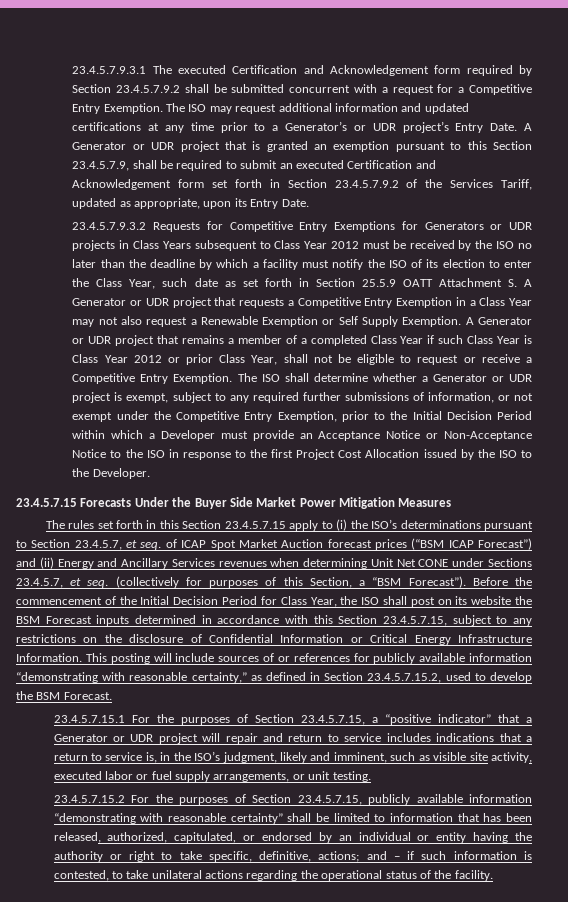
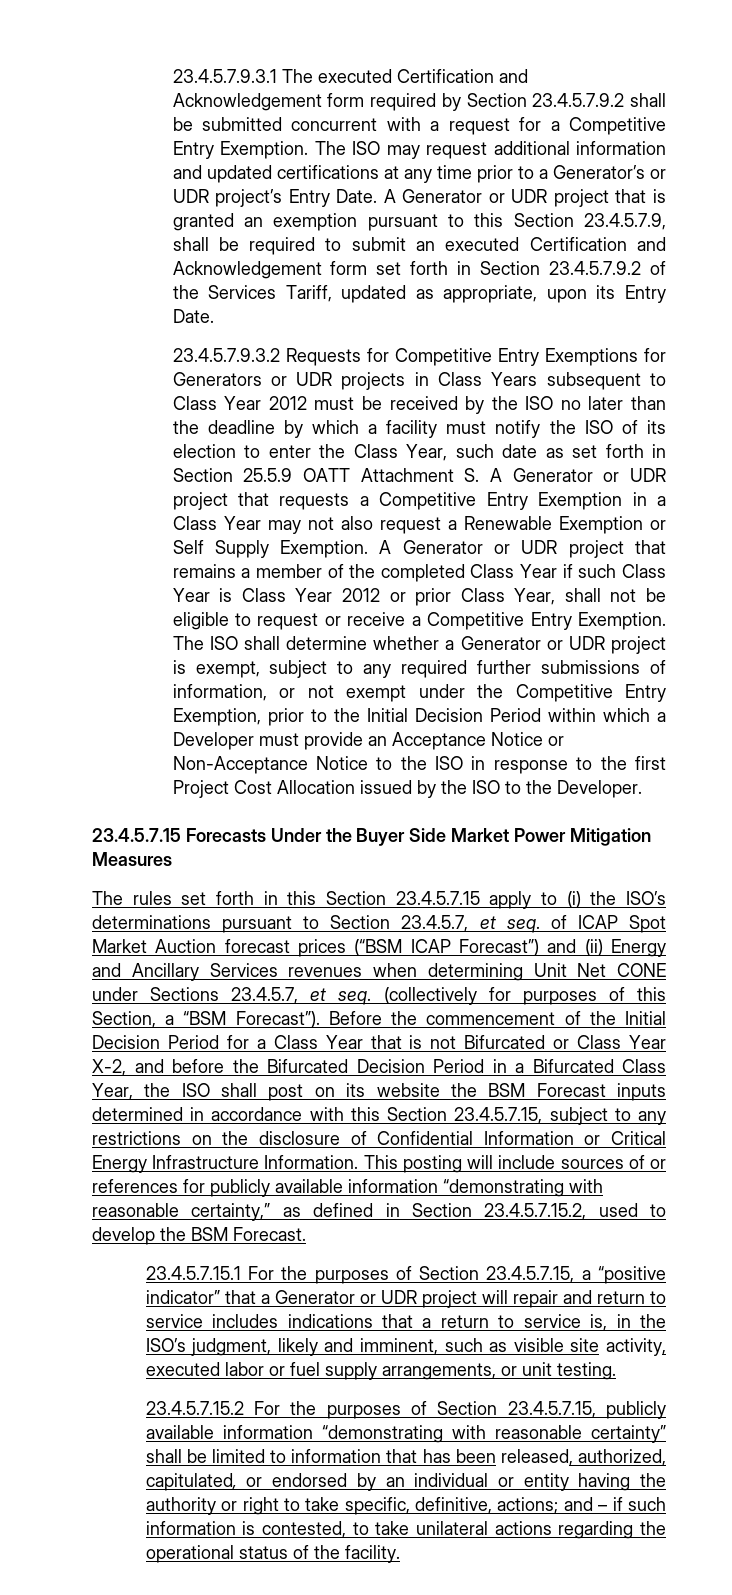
- A Generator or UDR project that remains a member of a completed Class Year if such Class Year is Class Year 2012 or prior Class Year, shall not be eligible to request or receive a Competitive Entry Exemption.
+ A Generator or UDR project that remains a member of the completed Class Year if such Class Year is Class Year 2012 or prior Class Year, shall not be eligible to request or receive a Competitive Entry Exemption.
- Before the commencement of the Initial Decision Period for Class Year, the ISO shall post on its website the BSM Forecast inputs determined in accordance with this Section 23.4.5.7.15, subject to any restrictions on the disclosure of Confidential Information or Critical Energy Infrastructure Information.
+ Before the commencement of the Initial Decision Period for a Class Year that is not Bifurcated or Class Year X-2, and before the Bifurcated Decision Period in a Bifurcated Class Year, the ISO shall post on its website the BSM Forecast inputs determined in accordance with this Section 23.4.5.7.15, subject to any restrictions on the disclosure of Confidential Information or Critical Energy Infrastructure Information.

